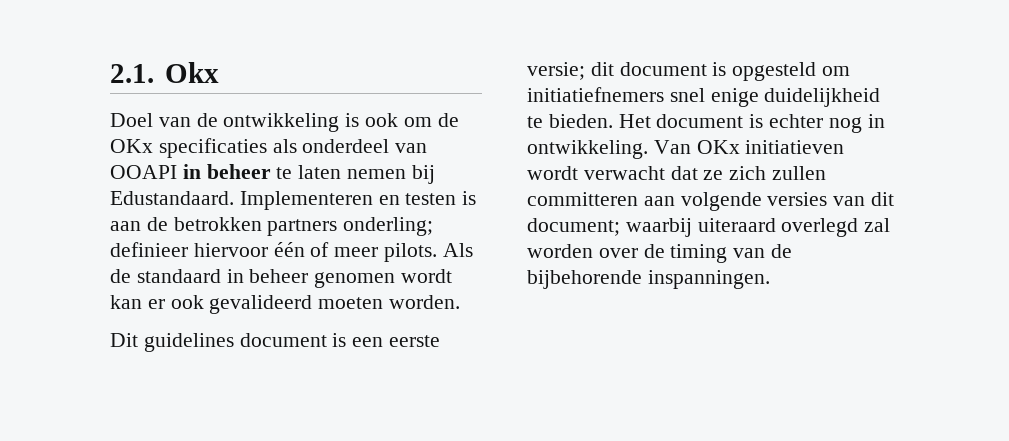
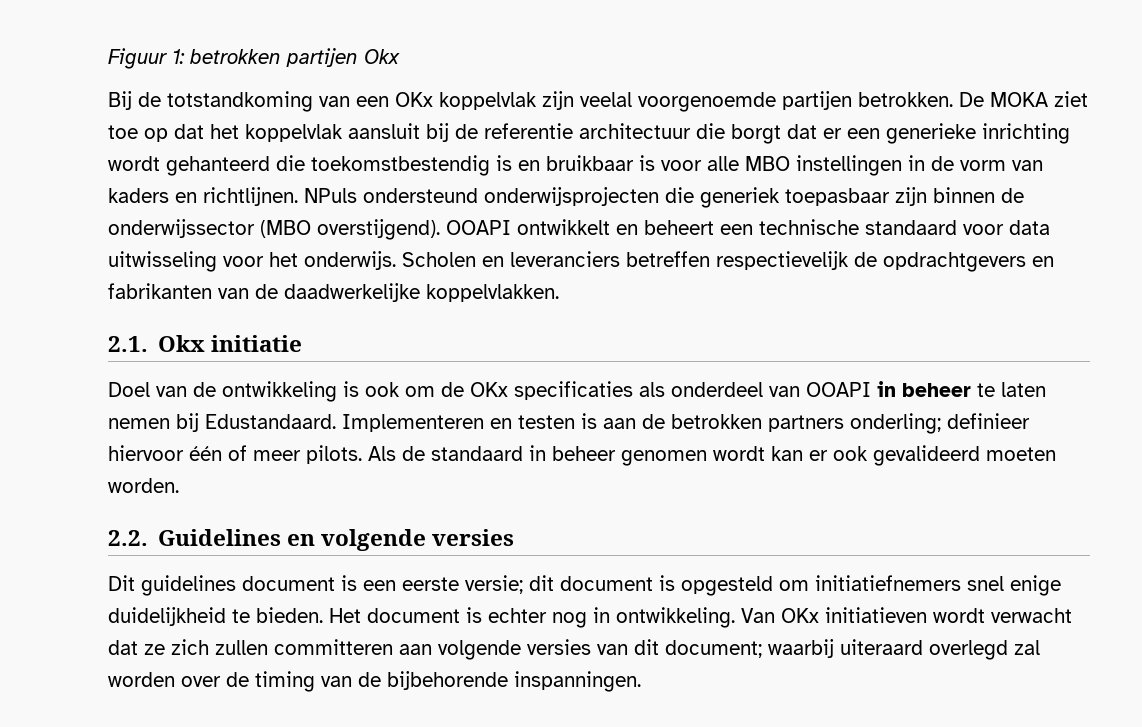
+ Figuur 1: betrokken partijen Okx
+ Bij de totstandkoming van een OKx koppelvlak zijn veelal voorgenoemde partijen betrokken. De MOKA ziet toe op dat het koppelvlak aansluit bij de referentie architectuur die borgt dat er een generieke inrichting wordt gehanteerd die toekomstbestendig is en bruikbaar is voor alle MBO instellingen in de vorm van kaders en richtlijnen. NPuls ondersteund onderwijsprojecten die generiek toepasbaar zijn binnen de onderwijssector (MBO overstijgend). OOAPI ontwikkelt en beheert een technische standaard voor data uitwisseling voor het onderwijs. Scholen en leveranciers betreffen respectievelijk de opdrachtgevers en fabrikanten van de daadwerkelijke koppelvlakken.
- 2.1. Okx
+ 2.1. Okx initiatie
+ 2.2. Guidelines en volgende versies

